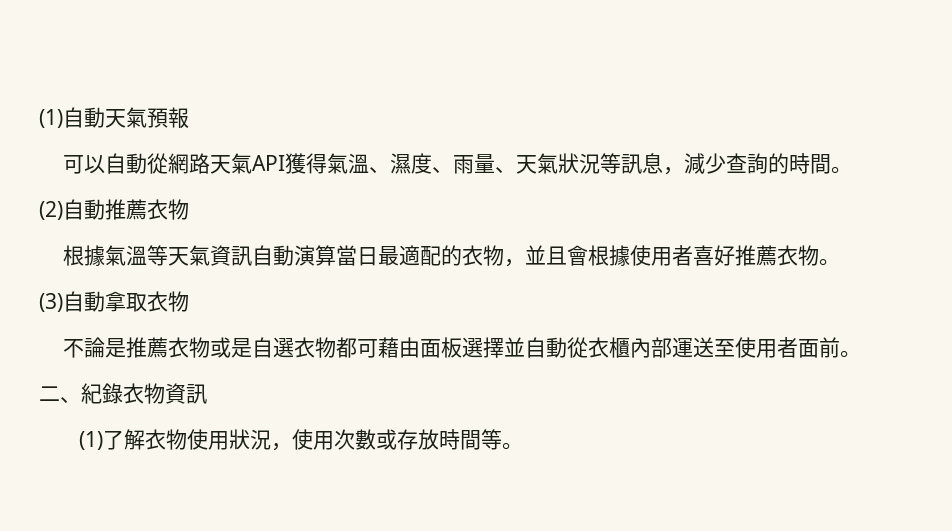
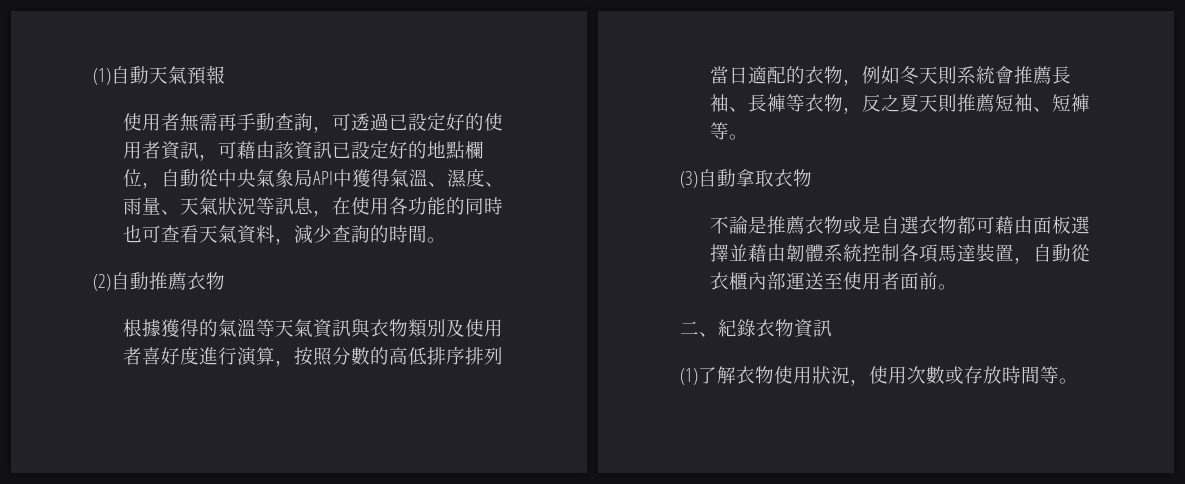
- 可以自動從網路天氣API獲得氣溫、濕度、雨量、天氣狀況等訊息，減少查詢的時間。
+ 使用者無需再手動查詢，可透過已設定好的使用者資訊，可藉由該資訊已設定好的地點欄位，自動從中央氣象局API中獲得氣溫、濕度、雨量、天氣狀況等訊息，在使用各功能的同時也可查看天氣資料，減少查詢的時間。
- 根據氣溫等天氣資訊自動演算當日最適配的衣物，並且會根據使用者喜好推薦衣物。
+ 根據獲得的氣溫等天氣資訊與衣物類別及使用者喜好度進行演算，按照分數的高低排序排列當日適配的衣物，例如冬天則系統會推薦長袖、長褲等衣物，反之夏天則推薦短袖、短褲等。
- 不論是推薦衣物或是自選衣物都可藉由面板選擇並自動從衣櫃內部運送至使用者面前。
+ 不論是推薦衣物或是自選衣物都可藉由面板選擇並藉由韌體系統控制各項馬達裝置，自動從衣櫃內部運送至使用者面前。

